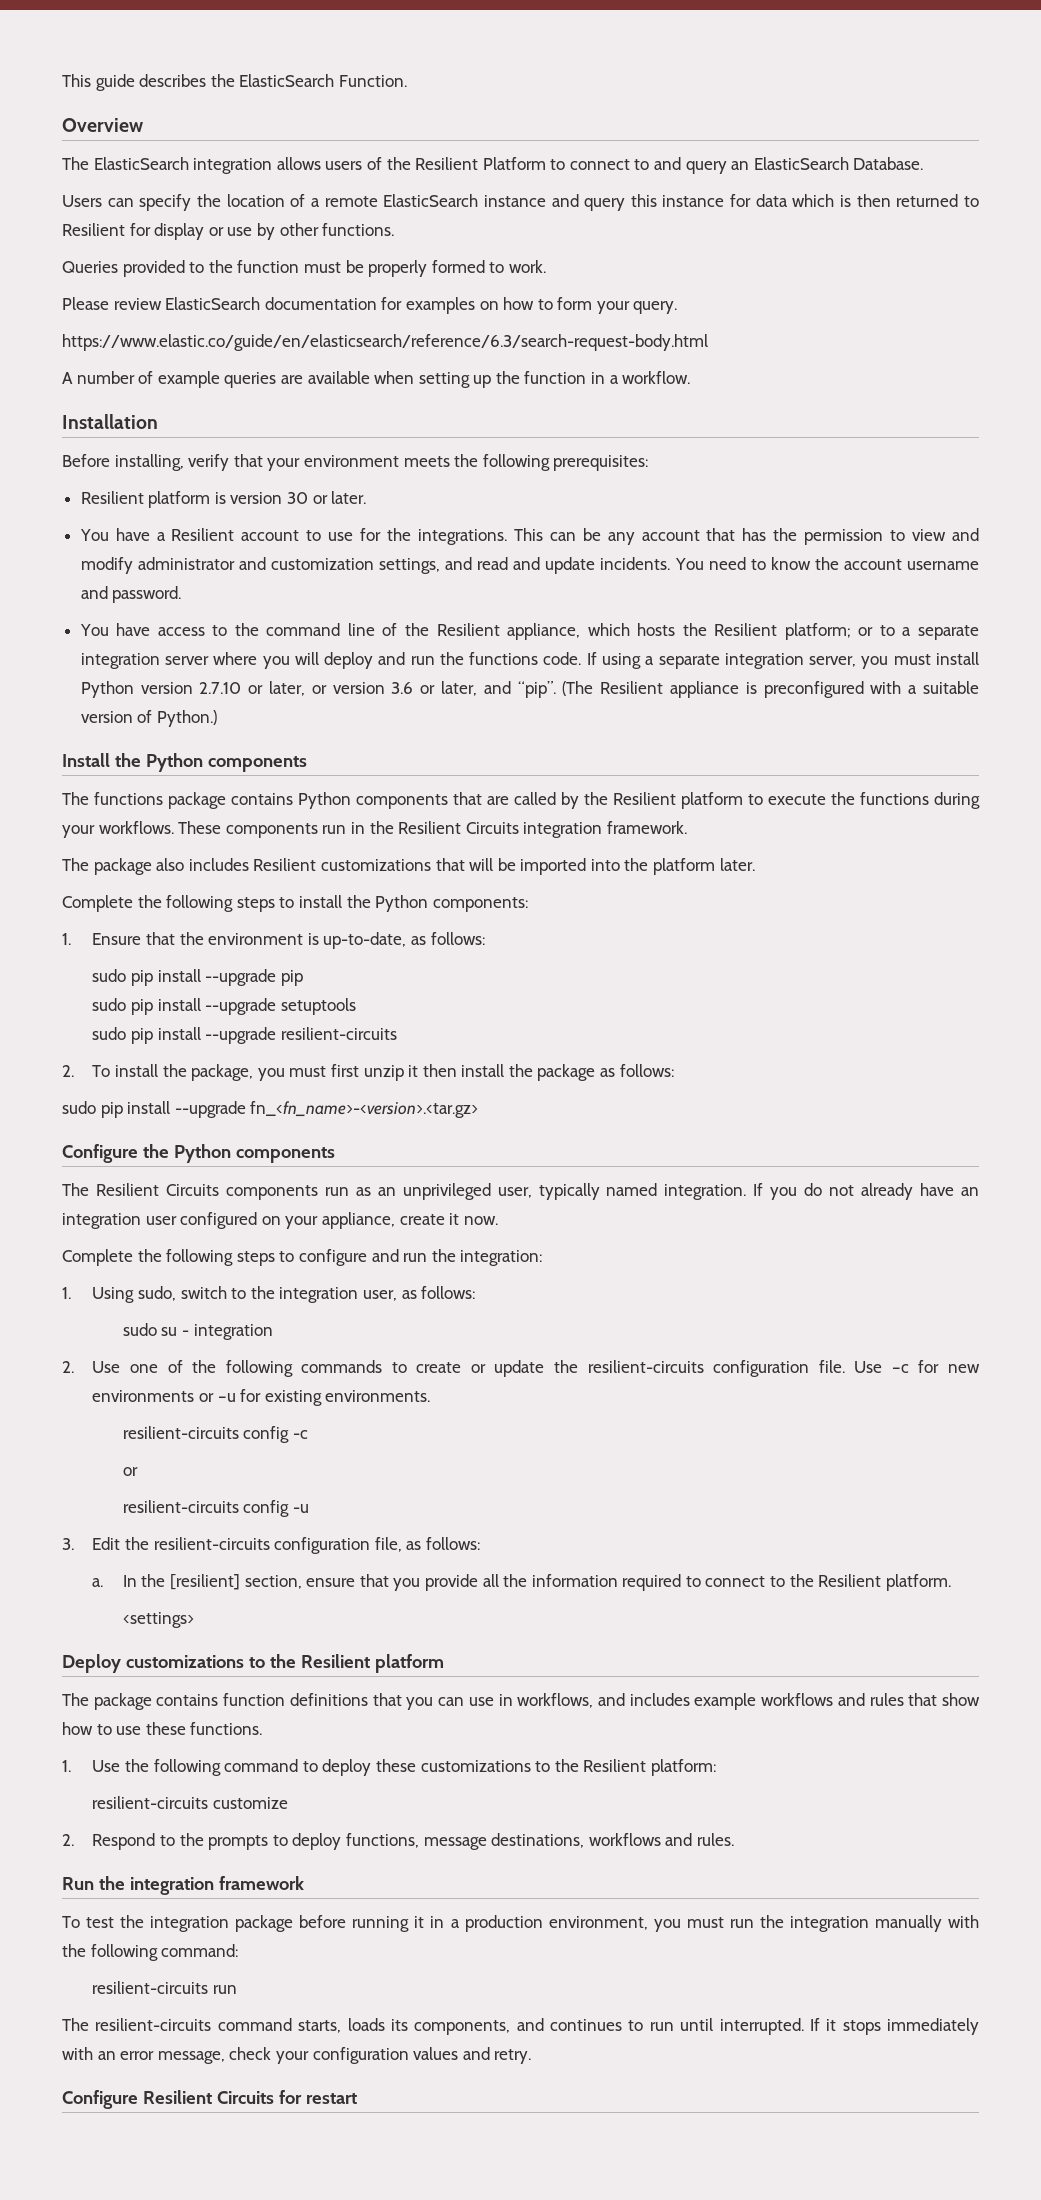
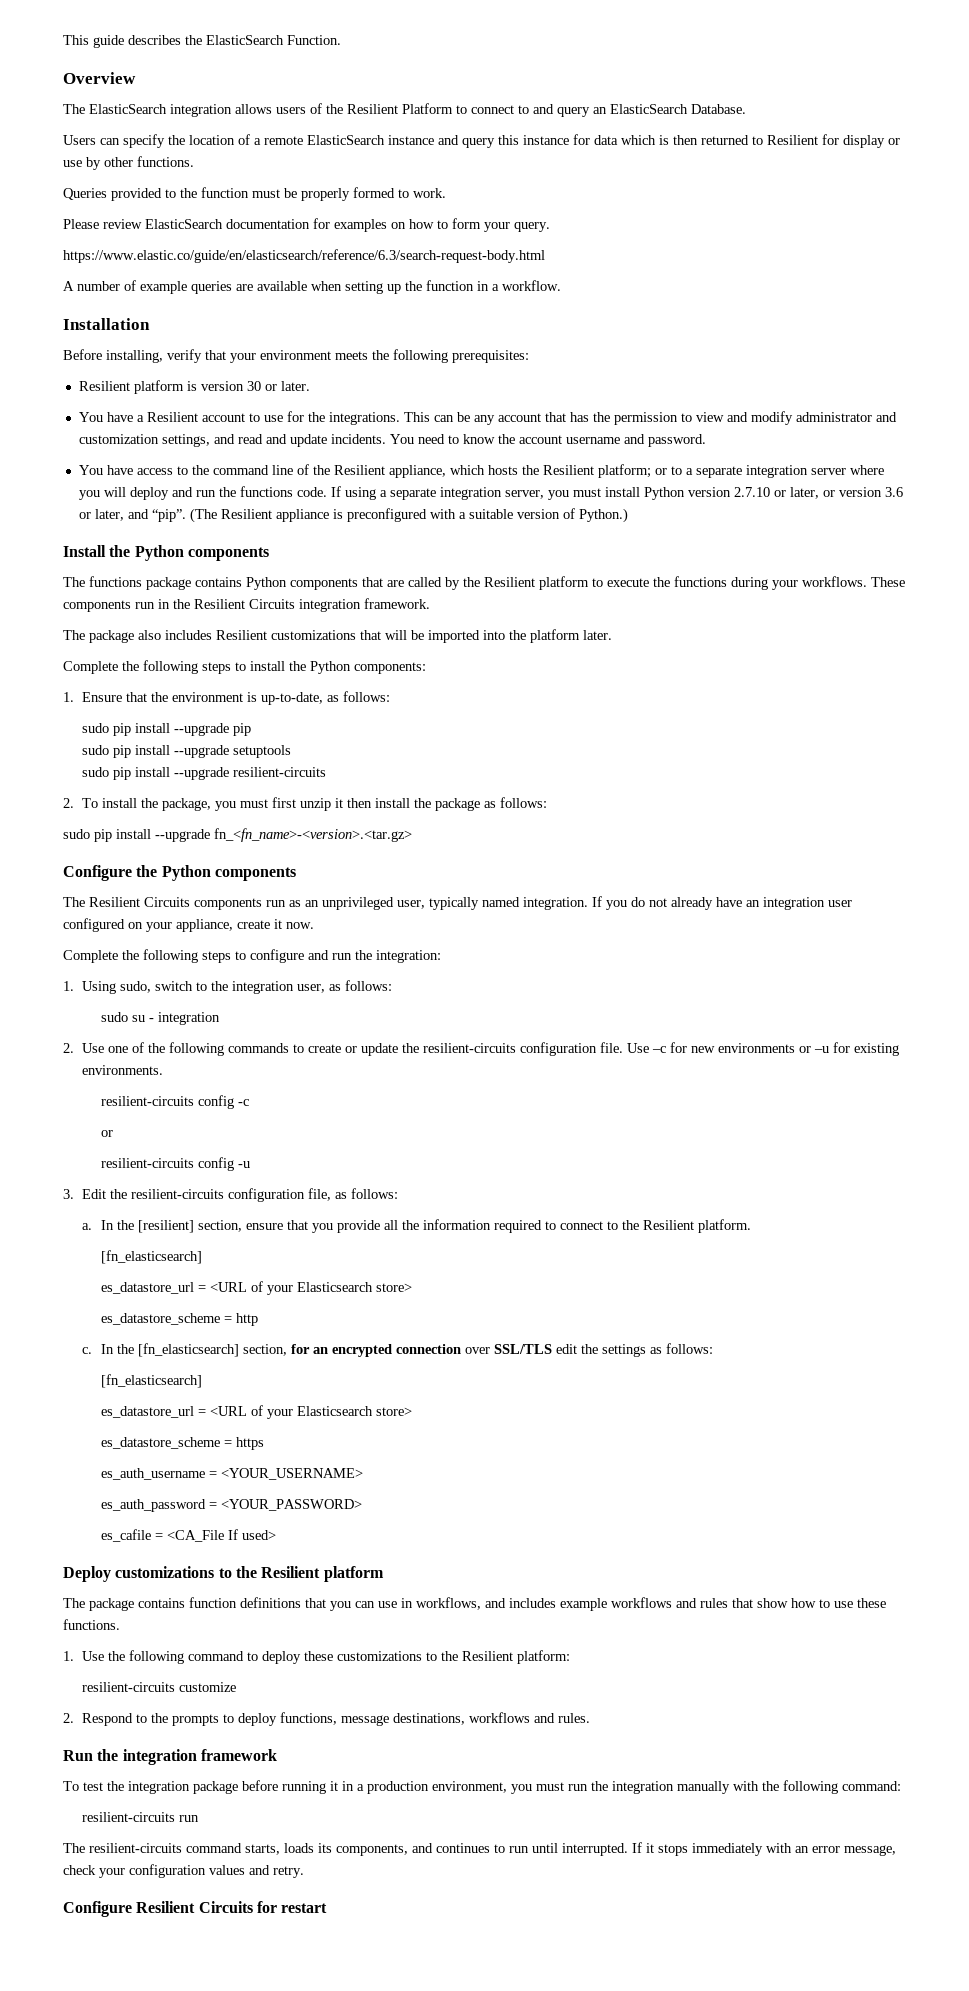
  In the [resilient] section, ensure that you provide all the information required to connect to the Resilient platform.
- <settings>
+ [fn_elasticsearch]
+ es_datastore_url = <URL of your Elasticsearch store>
+ es_datastore_scheme = http
+ c. In the [fn_elasticsearch] section, for an encrypted connection over SSL/TLS edit the settings as follows:
+ [fn_elasticsearch]
+ es_datastore_url = <URL of your Elasticsearch store>
+ es_datastore_scheme = https
+ es_auth_username = <YOUR_USERNAME>
+ es_auth_password = <YOUR_PASSWORD>
+ es_cafile = <CA_File If used>

